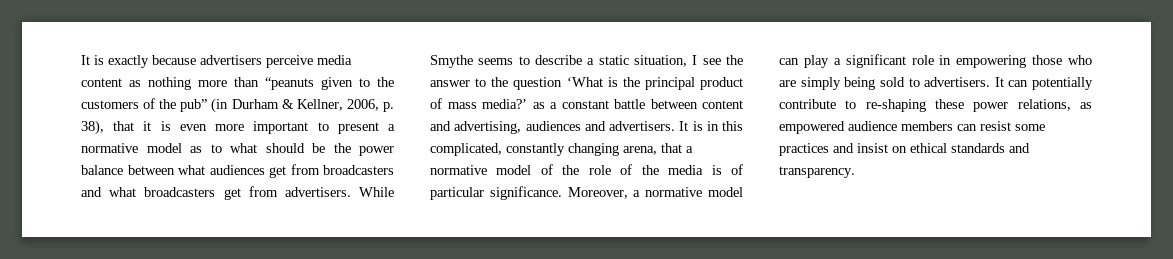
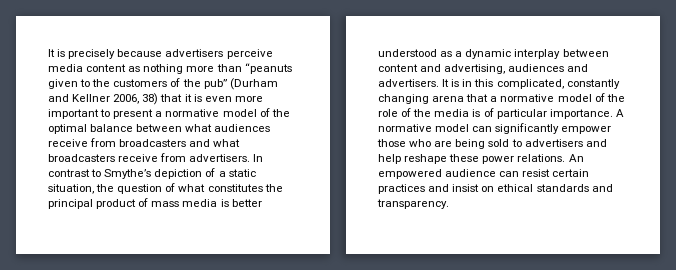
- It is exactly because advertisers perceive media content as nothing more than “peanuts given to the customers of the pub” (in Durham & Kellner, 2006, p. 38), that it is even more important to present a normative model as to what should be the power balance between what audiences get from broadcasters and what broadcasters get from advertisers.
+ It is precisely because advertisers perceive media content as nothing more than “peanuts given to the customers of the pub” (Durham and Kellner 2006, 38) that it is even more important to present a normative model of the optimal balance between what audiences receive from broadcasters and what broadcasters receive from advertisers.
- While Smythe seems to describe a static situation, I see the answer to the question ‘What is the principal product of mass media?’ as a constant battle between content and advertising, audiences and advertisers.
+ In contrast to Smythe’s depiction of a static situation, the question of what constitutes the principal product of mass media is better understood as a dynamic interplay between content and advertising, audiences and advertisers.
- It is in this complicated, constantly changing arena, that a normative model of the role of the media is of particular significance. Moreover, a normative model can play a significant role in empowering those who are simply being sold to advertisers. It can potentially contribute to re-shaping these power relations, as empowered audience members can resist some practices and insist on ethical standards and transparency.
+ It is in this complicated, constantly changing arena that a normative model of the role of the media is of particular importance. A normative model can significantly empower those who are being sold to advertisers and help reshape these power relations. An empowered audience can resist certain practices and insist on ethical standards and transparency.

